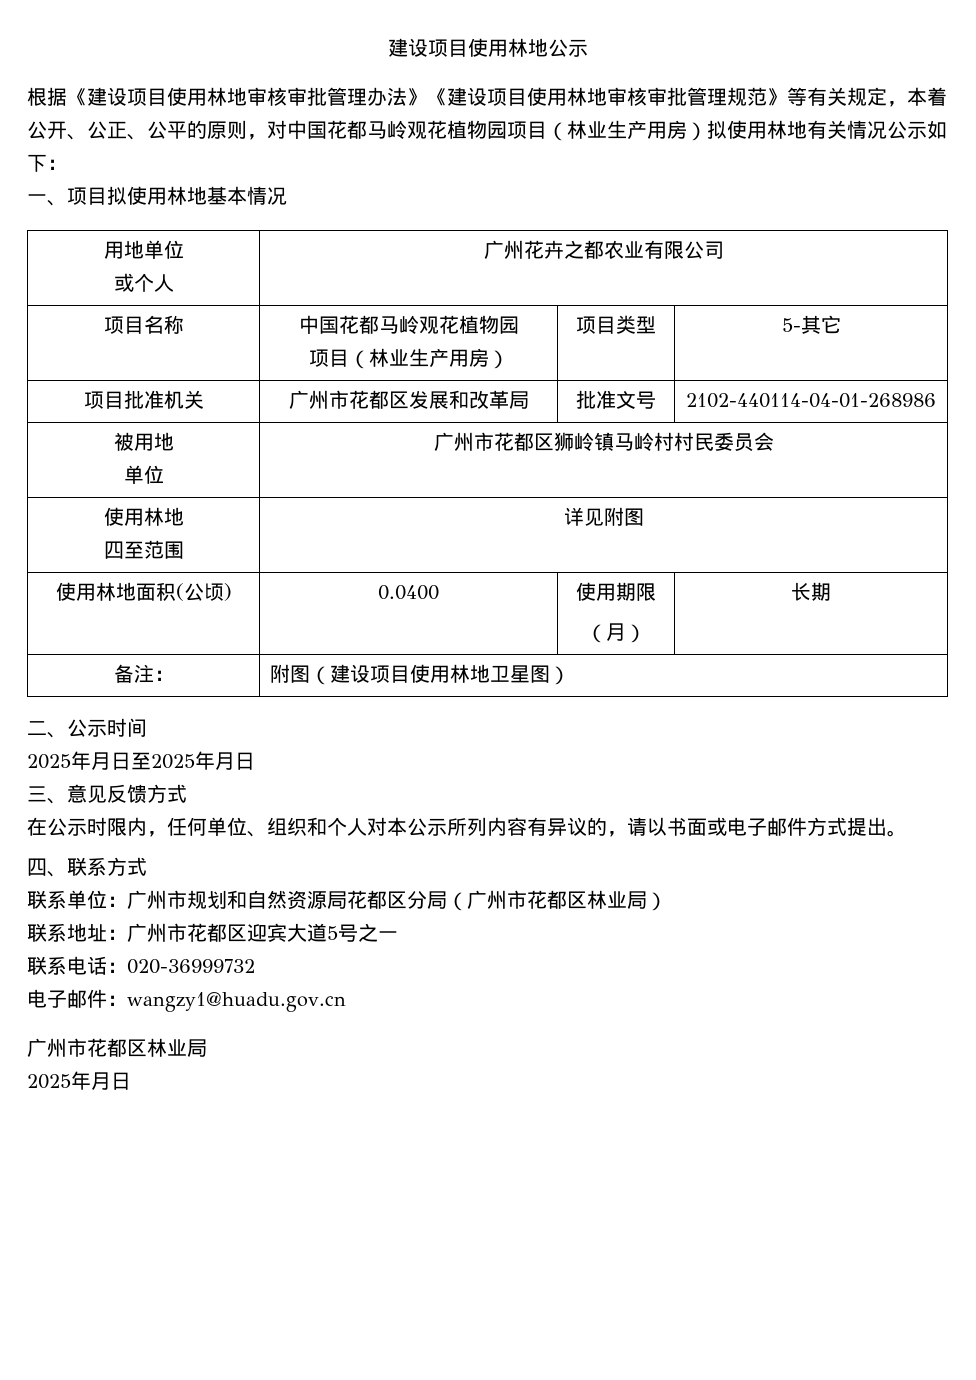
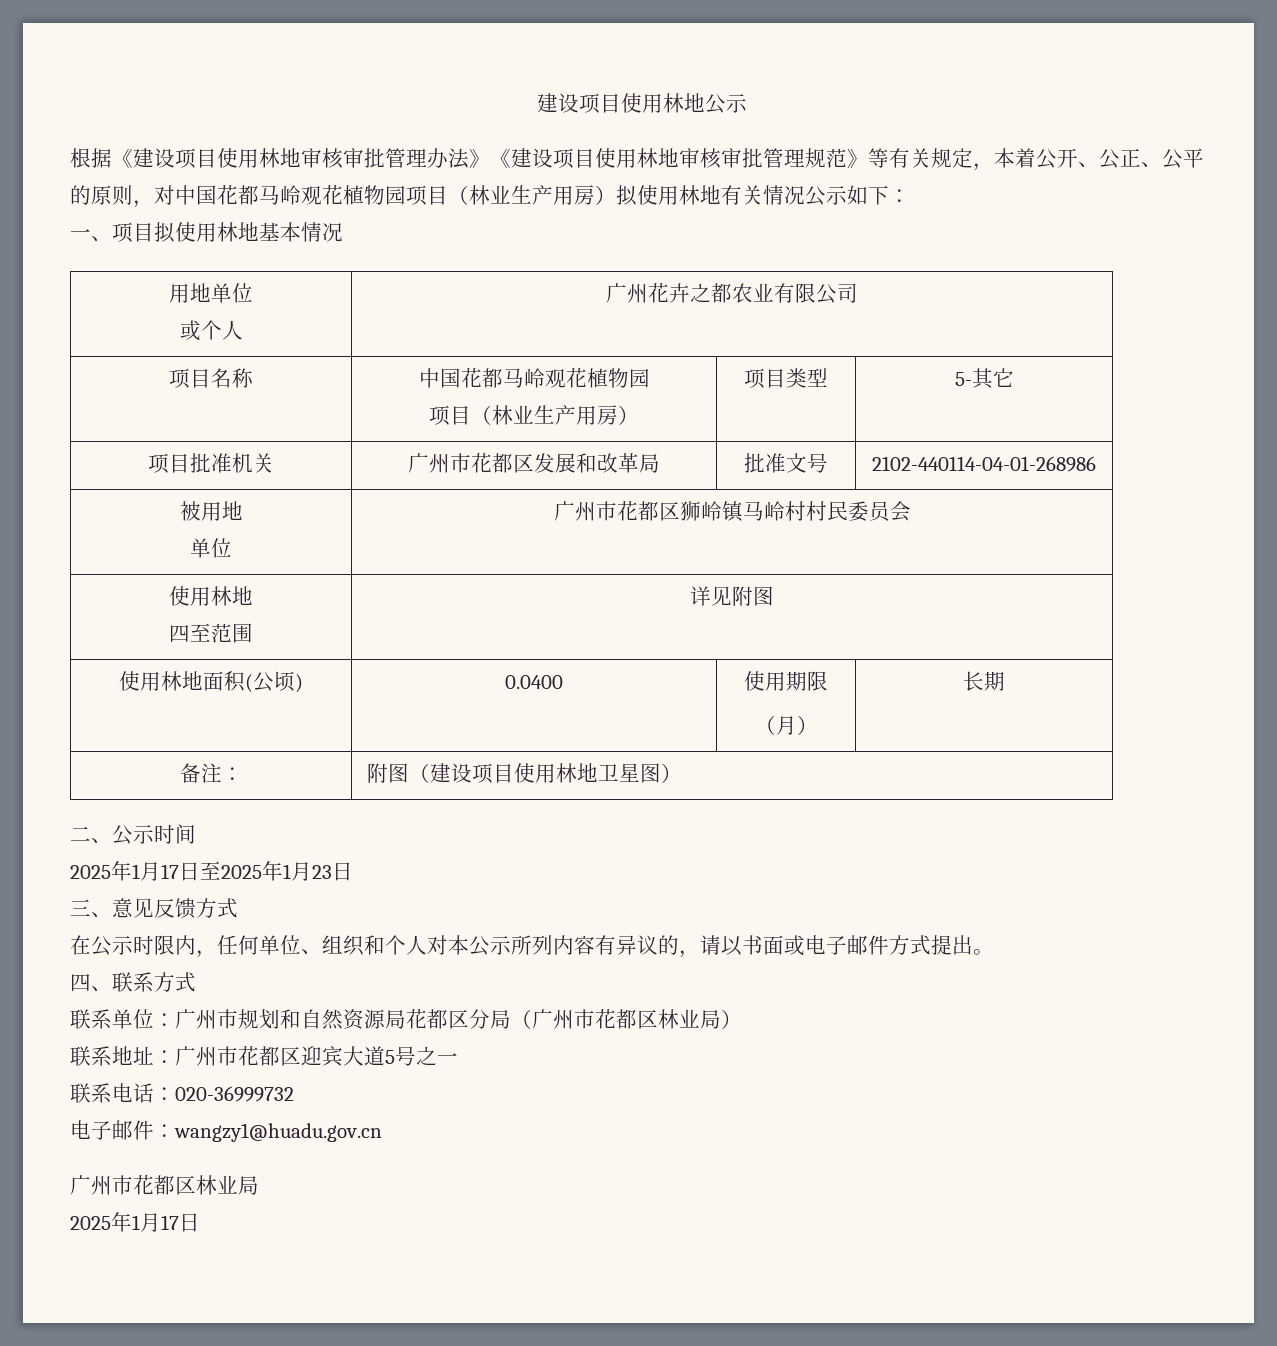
- 2025年月日至2025年月日
+ 2025年1月17日至2025年1月23日
  电子邮件：wangzy1@huadu.gov.cn
  广州市花都区林业局
- 2025年月日
+ 2025年1月17日

